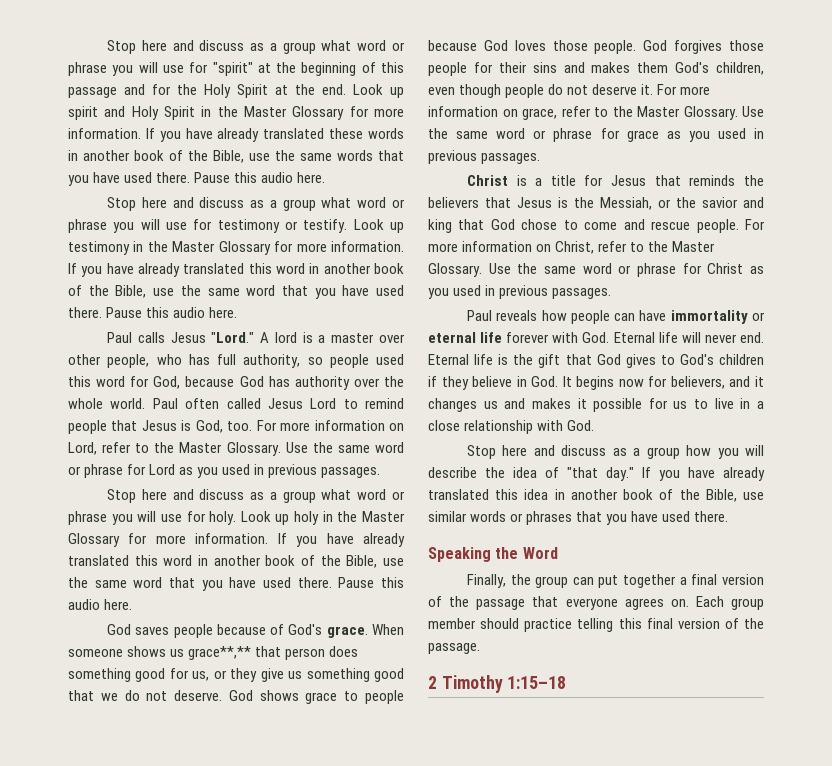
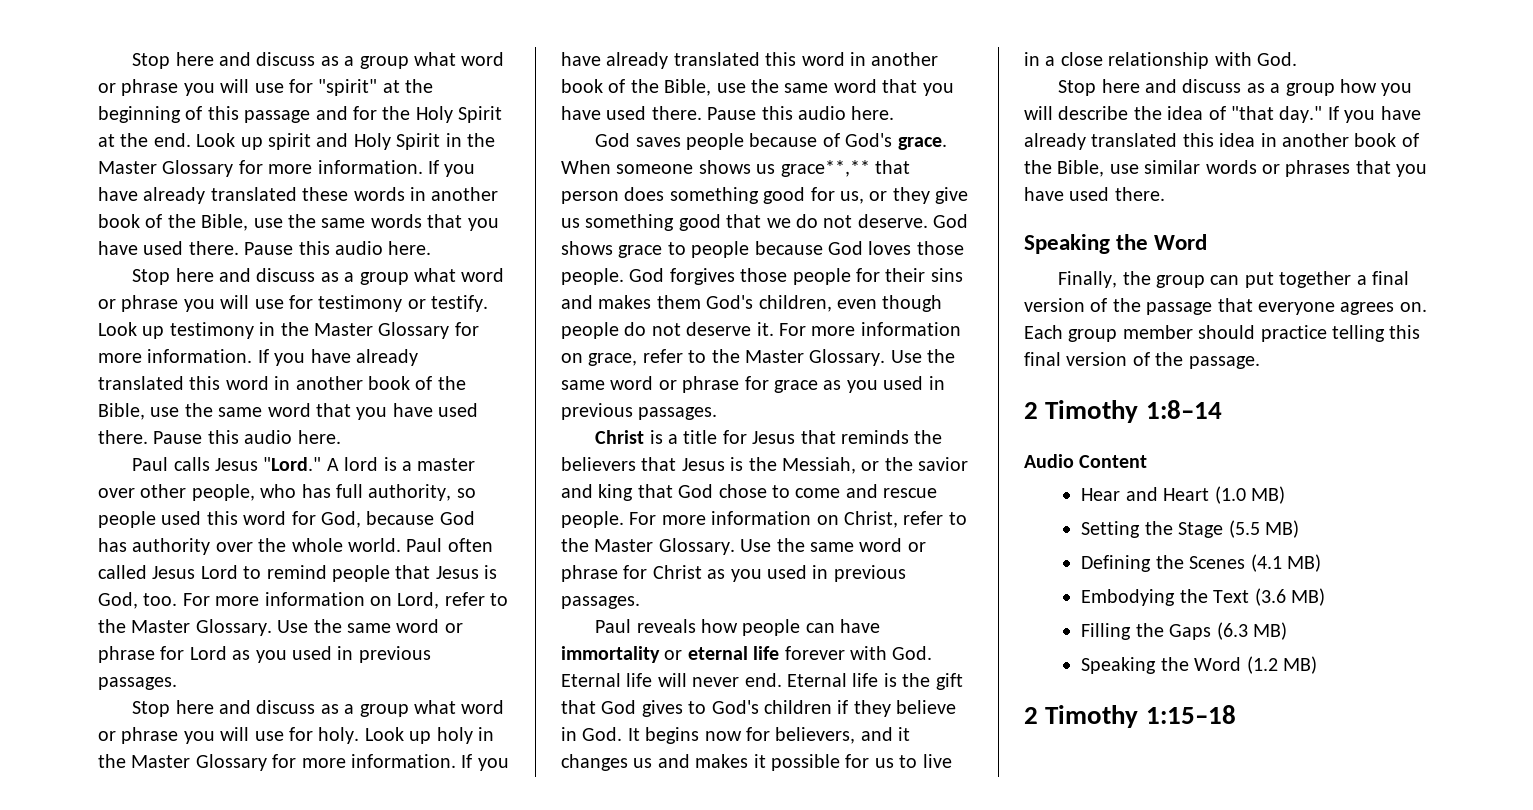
+ 2 Timothy 1:8–14
+ Audio Content
+ Hear and Heart (1.0 MB)
+ Setting the Stage (5.5 MB)
+ Defining the Scenes (4.1 MB)
+ Embodying the Text (3.6 MB)
+ Filling the Gaps (6.3 MB)
+ Speaking the Word (1.2 MB)

